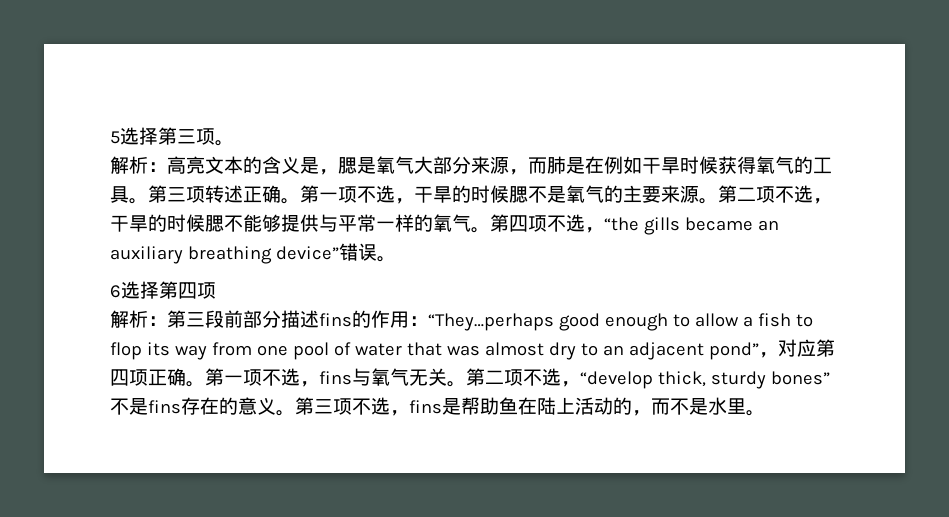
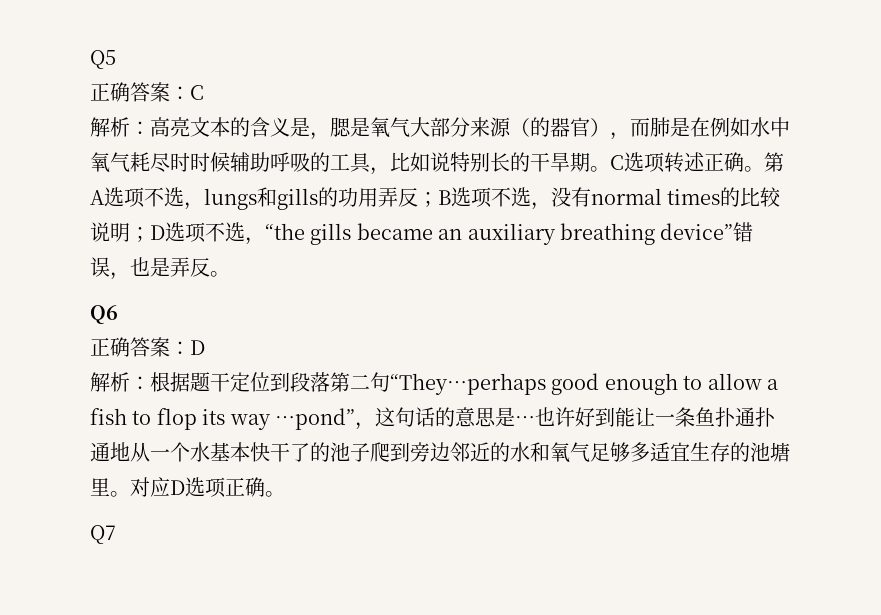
- 5选择第三项。
+ Q5
+ 正确答案：C
- 解析：高亮文本的含义是，腮是氧气大部分来源，而肺是在例如干旱时候获得氧气的工具。第三项转述正确。
+ 解析：高亮文本的含义是，腮是氧气大部分来源（的器官），而肺是在例如水中氧气耗尽时时候辅助呼吸的工具，比如说特别长的干旱期。C选项转述正确。
- 第一项不选，干旱的时候腮不是氧气的主要来源。第二项不选，干旱的时候腮不能够提供与平常一样的氧气。第四项不选，“the gills became an auxiliary breathing device”错误。
- 6选择第四项
- 解析：第三段前部分描述fins的作用：“They…perhaps good enough to allow a fish to flop its way from one pool of water that was almost dry to an adjacent pond”，对应第四项正确。第一项不选，fins与氧气无关。第二项不选，“develop thick, sturdy bones”不是fins存在的意义。第三项不选，fins是帮助鱼在陆上活动的，而不是水里。
+ 第A选项不选，lungs和gills的功用弄反；B选项不选，没有normal times的比较说明；D选项不选，“the gills became an auxiliary breathing device”错误，也是弄反。
+ Q6
+ 正确答案：D
+ 解析：根据题干定位到段落第二句“They…perhaps good enough to allow a fish to flop its way …pond”，这句话的意思是…也许好到能让一条鱼扑通扑通地从一个水基本快干了的池子爬到旁边邻近的水和氧气足够多适宜生存的池塘里。对应D选项正确。
+ Q7

